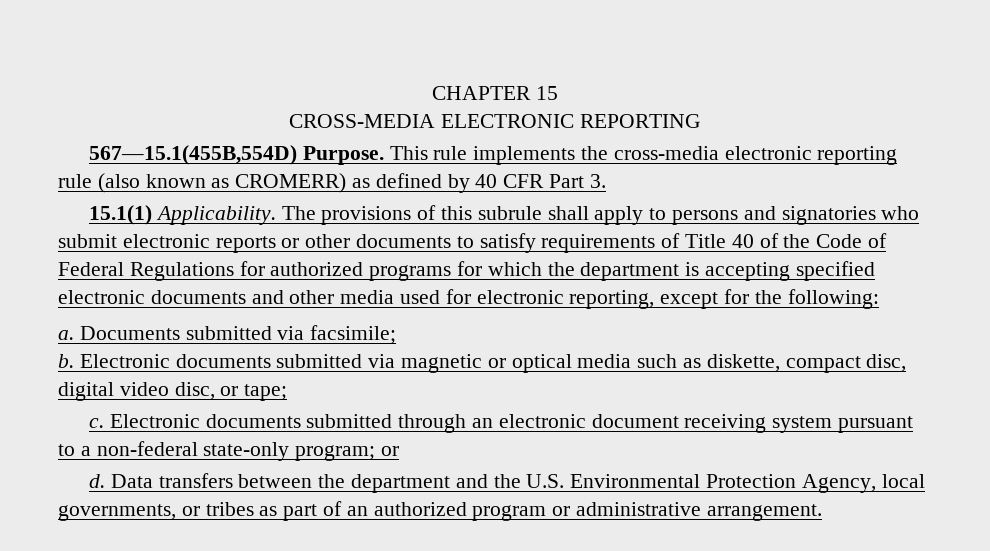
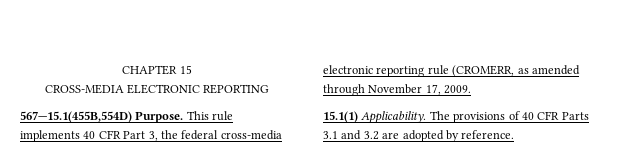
- This rule implements the cross-media electronic reporting rule (also known as CROMERR) as defined by 40 CFR Part 3.
+ This rule implements 40 CFR Part 3, the federal cross-media electronic reporting rule (CROMERR, as amended through November 17, 2009.
- The provisions of this subrule shall apply to persons and signatories who submit electronic reports or other documents to satisfy requirements of Title 40 of the Code of Federal Regulations for authorized programs for which the department is accepting specified electronic documents and other media used for electronic reporting, except for the following:
- a. Documents submitted via facsimile;
- b. Electronic documents submitted via magnetic or optical media such as diskette, compact disc, digital video disc, or tape;
- c. Electronic documents submitted through an electronic document receiving system pursuant to a non-federal state-only program; or
- d. Data transfers between the department and the U.S. Environmental Protection Agency, local governments, or tribes as part of an authorized program or administrative arrangement.
+ The provisions of 40 CFR Parts 3.1 and 3.2 are adopted by reference.

